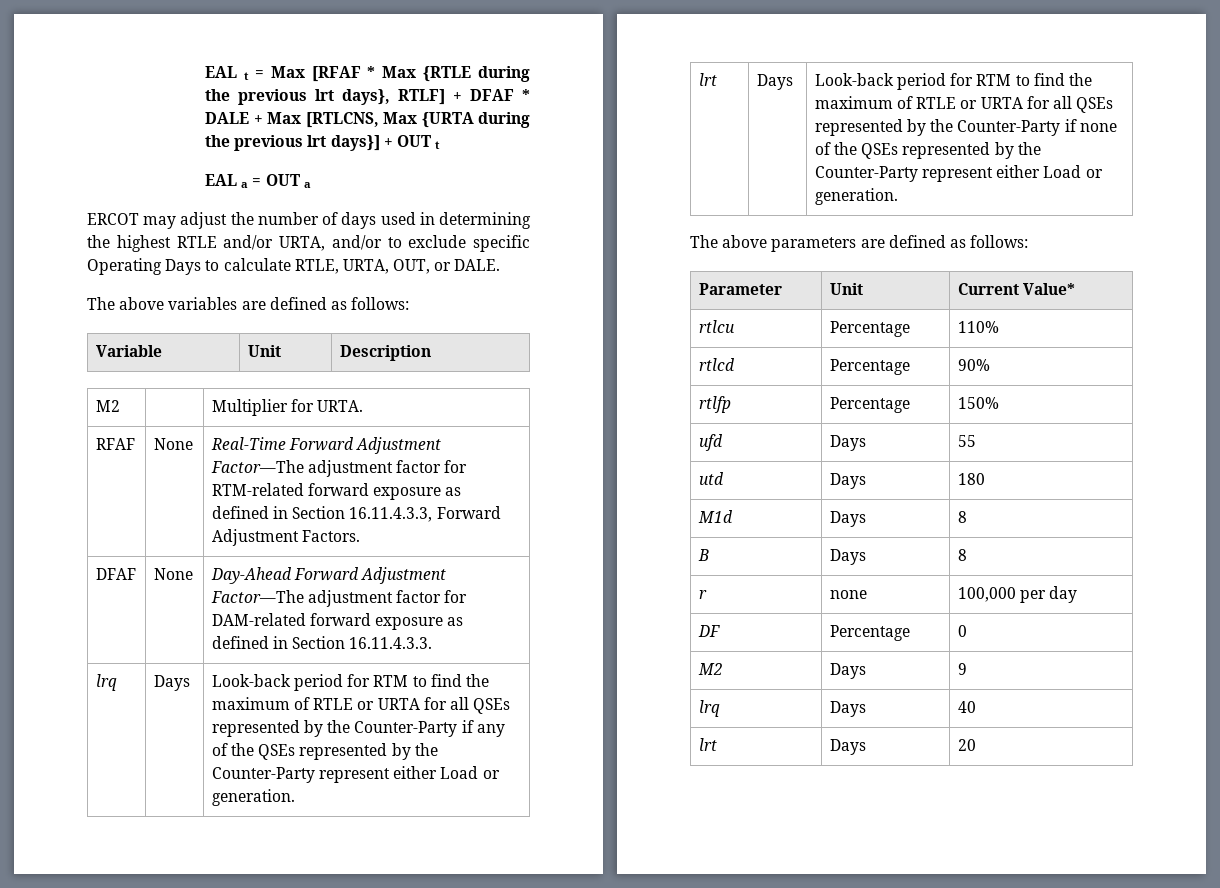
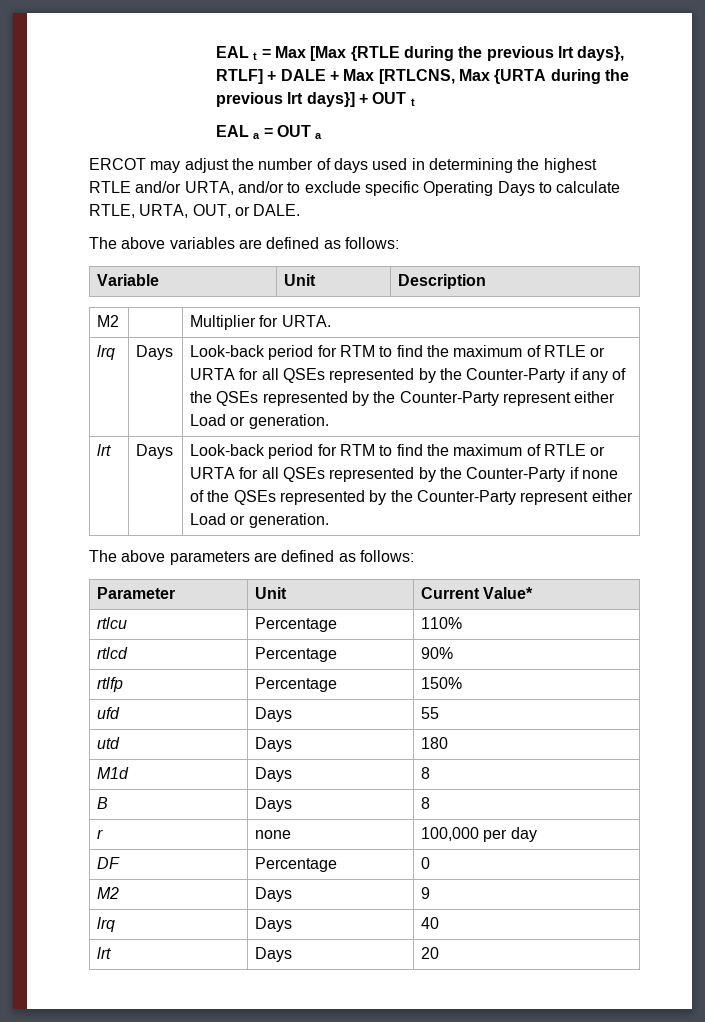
- EAL t = Max [RFAF * Max {RTLE during the previous lrt days}, RTLF] + DFAF * DALE + Max [RTLCNS, Max {URTA during the previous lrt days}] + OUT t
+ EAL t = Max [Max {RTLE during the previous lrt days}, RTLF] + DALE + Max [RTLCNS, Max {URTA during the previous lrt days}] + OUT t
- RFAF | None | Real-Time Forward Adjustment Factor—The adjustment factor for RTM-related forward exposure as defined in Section 16.11.4.3.3, Forward Adjustment Factors.
- DFAF | None | Day-Ahead Forward Adjustment Factor—The adjustment factor for DAM-related forward exposure as defined in Section 16.11.4.3.3.

